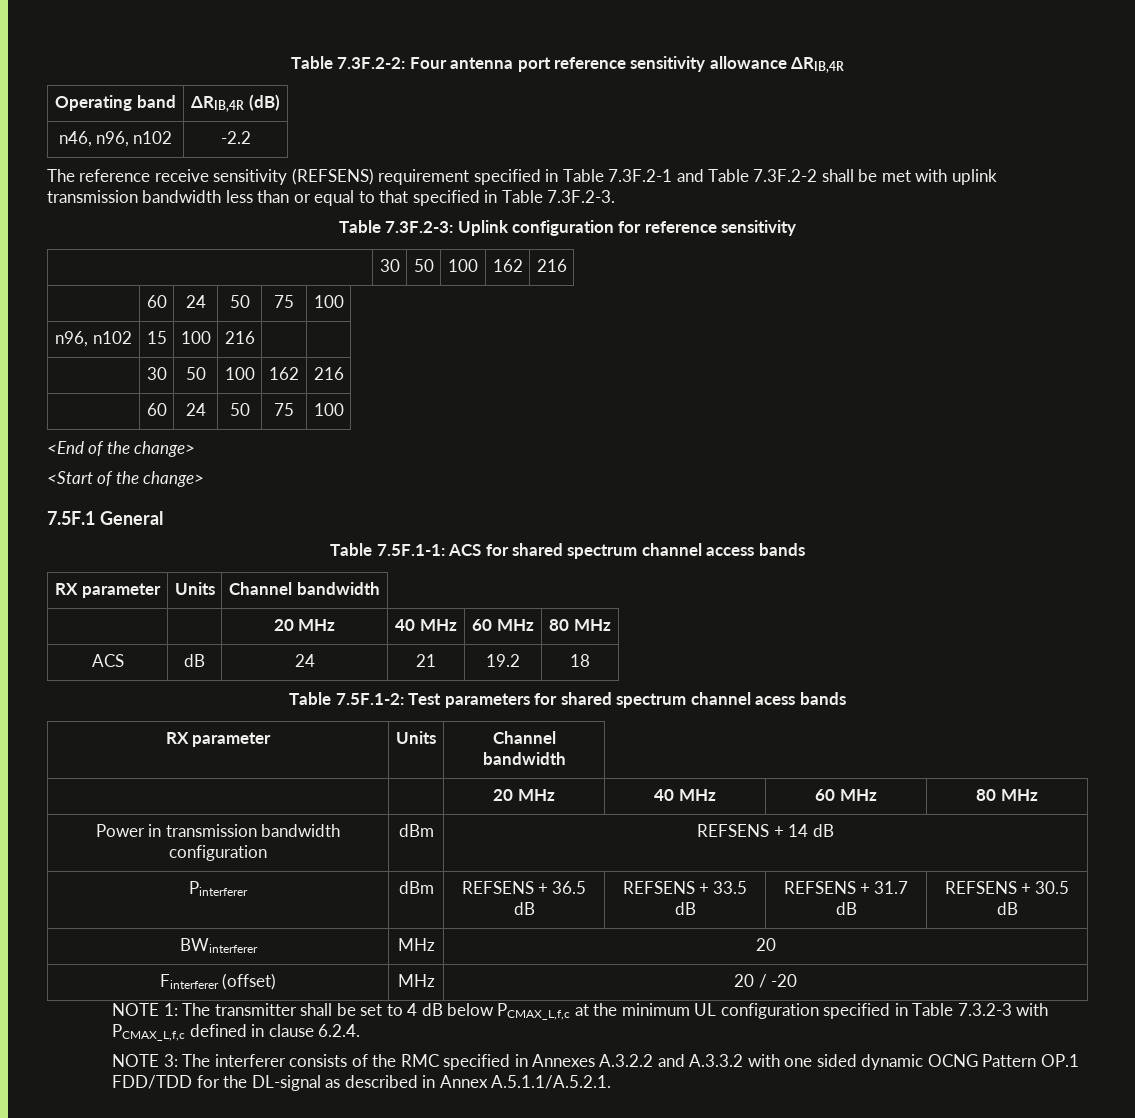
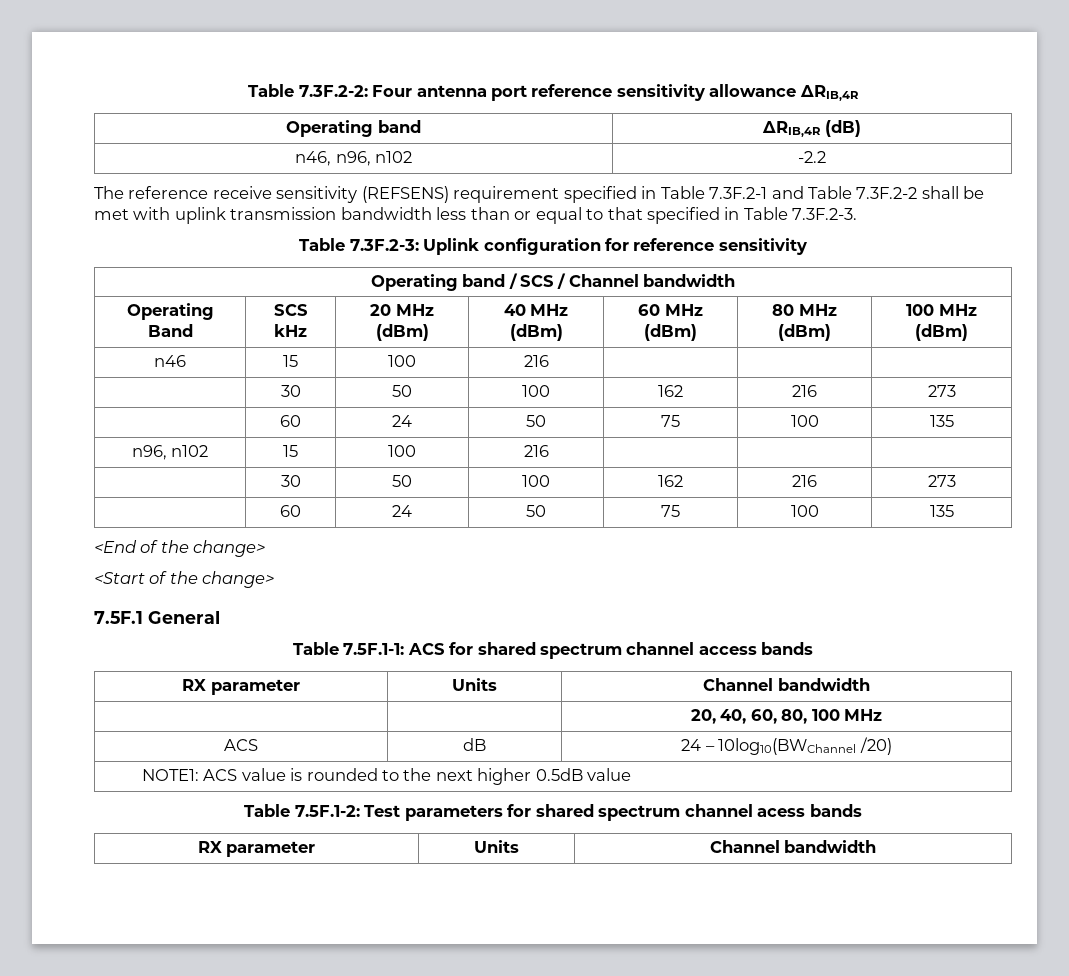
  Table 7.3F.2-3: Uplink configuration for reference sensitivity
- | 30 | 50 | 100 | 162 | 216
- | 60 | 24 | 50 | 75 | 100
- n96, n102 | 15 | 100 | 216 | |
- | 30 | 50 | 100 | 162 | 216
- | 60 | 24 | 50 | 75 | 100
+ Operating band / SCS / Channel bandwidth
+ Operating Band | SCS kHz | 20 MHz (dBm) | 40 MHz (dBm) | 60 MHz (dBm) | 80 MHz (dBm) | 100 MHz (dBm)
+ n46 | 15 | 100 | 216 | | |
+ | 30 | 50 | 100 | 162 | 216 | 273
+ | 60 | 24 | 50 | 75 | 100 | 135
+ n96, n102 | 15 | 100 | 216 | | |
+ | 30 | 50 | 100 | 162 | 216 | 273
+ | 60 | 24 | 50 | 75 | 100 | 135
  Table 7.5F.1-1: ACS for shared spectrum channel access bands
  RX parameter | Units | Channel bandwidth
- | | 20 MHz | 40 MHz | 60 MHz | 80 MHz
- ACS | dB | 24 | 21 | 19.2 | 18
+ | | 20, 40, 60, 80, 100 MHz
+ ACS | dB | 24 – 10log10(BWChannel /20)
+ NOTE1: ACS value is rounded to the next higher 0.5dB value
  Table 7.5F.1-2: Test parameters for shared spectrum channel acess bands
  RX parameter | Units | Channel bandwidth
- | | 20 MHz | 40 MHz | 60 MHz | 80 MHz
- Power in transmission bandwidth configuration | dBm | REFSENS + 14 dB
- Pinterferer | dBm | REFSENS + 36.5 dB | REFSENS + 33.5 dB | REFSENS + 31.7 dB | REFSENS + 30.5 dB
- BWinterferer | MHz | 20
- Finterferer (offset) | MHz | 20 / -20
- NOTE 1: The transmitter shall be set to 4 dB below PCMAX_L,f,c at the minimum UL configuration specified in Table 7.3.2-3 with PCMAX_L,f,c defined in clause 6.2.4.
- NOTE 3: The interferer consists of the RMC specified in Annexes A.3.2.2 and A.3.3.2 with one sided dynamic OCNG Pattern OP.1 FDD/TDD for the DL-signal as described in Annex A.5.1.1/A.5.2.1.

